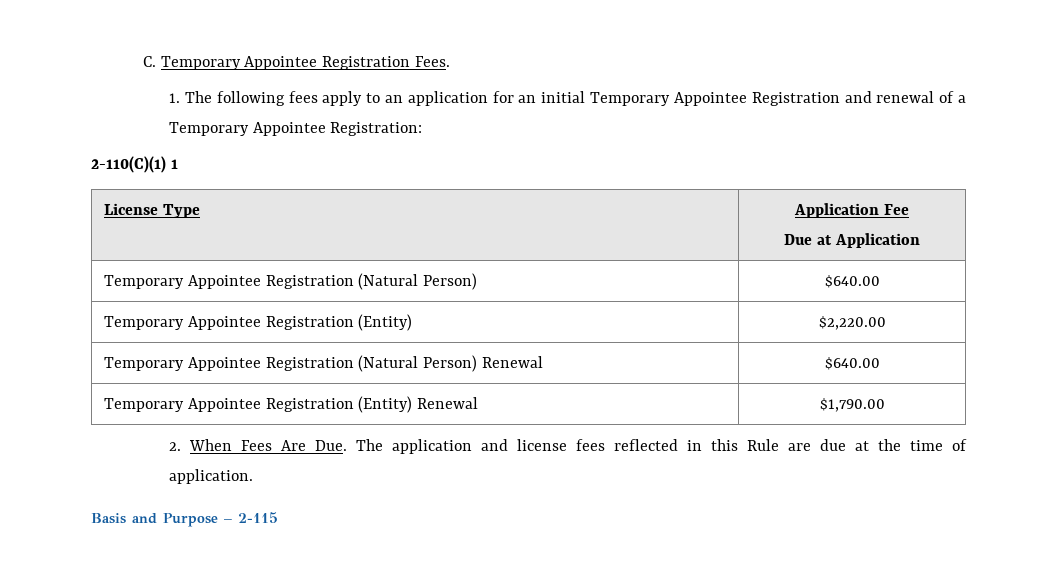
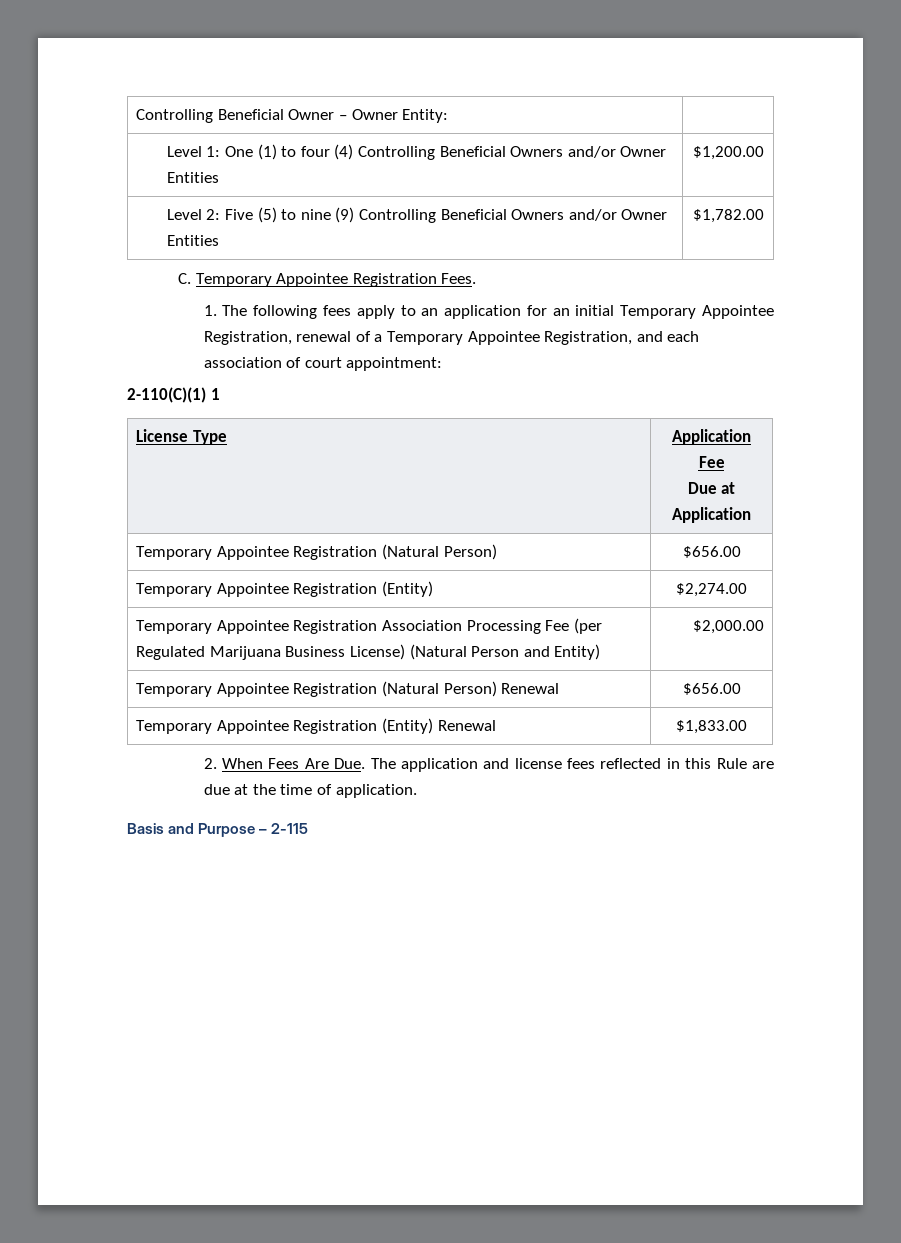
+ Controlling Beneficial Owner – Owner Entity: |
+ Level 1: One (1) to four (4) Controlling Beneficial Owners and/or Owner Entities | $1,200.00
+ Level 2: Five (5) to nine (9) Controlling Beneficial Owners and/or Owner Entities | $1,782.00
- 1. The following fees apply to an application for an initial Temporary Appointee Registration and renewal of a Temporary Appointee Registration:
+ 1. The following fees apply to an application for an initial Temporary Appointee Registration, renewal of a Temporary Appointee Registration, and each association of court appointment:
- Temporary Appointee Registration (Natural Person) | $640.00
+ Temporary Appointee Registration (Natural Person) | $656.00
- Temporary Appointee Registration (Entity) | $2,220.00
+ Temporary Appointee Registration (Entity) | $2,274.00
+ Temporary Appointee Registration Association Processing Fee (per Regulated Marijuana Business License) (Natural Person and Entity) | $2,000.00
- Temporary Appointee Registration (Natural Person) Renewal | $640.00
+ Temporary Appointee Registration (Natural Person) Renewal | $656.00
- Temporary Appointee Registration (Entity) Renewal | $1,790.00
+ Temporary Appointee Registration (Entity) Renewal | $1,833.00

